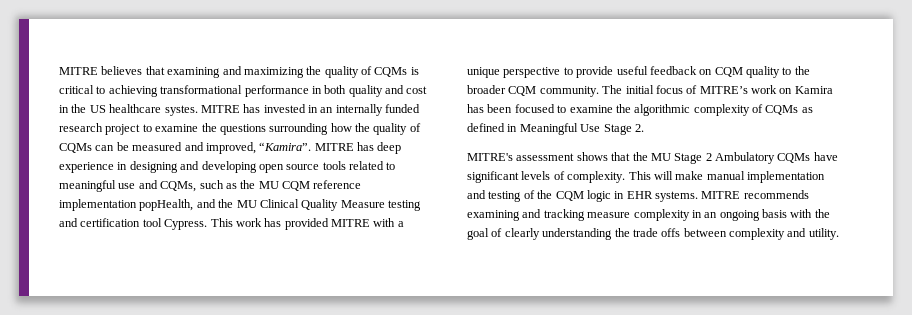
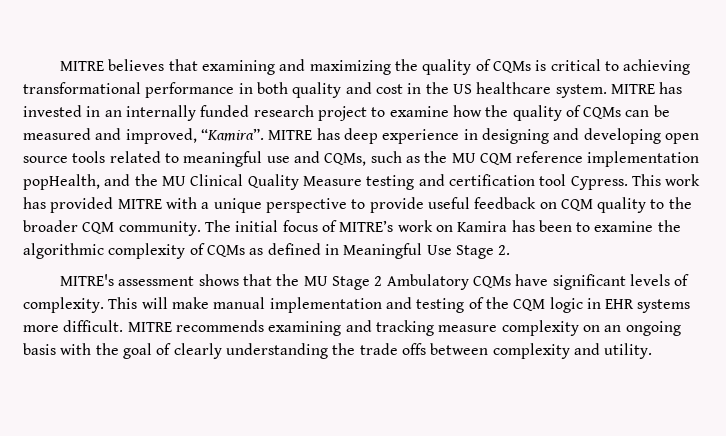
- MITRE believes that examining and maximizing the quality of CQMs is critical to achieving transformational performance in both quality and cost in the US healthcare systes.
+ MITRE believes that examining and maximizing the quality of CQMs is critical to achieving transformational performance in both quality and cost in the US healthcare system.
- MITRE has invested in an internally funded research project to examine the questions surrounding how the quality of CQMs can be measured and improved, “Kamira”.
+ MITRE has invested in an internally funded research project to examine how the quality of CQMs can be measured and improved, “Kamira”.
- The initial focus of MITRE’s work on Kamira has been focused to examine the algorithmic complexity of CQMs as defined in Meaningful Use Stage 2.
+ The initial focus of MITRE’s work on Kamira has been to examine the algorithmic complexity of CQMs as defined in Meaningful Use Stage 2.
- This will make manual implementation and testing of the CQM logic in EHR systems.
+ This will make manual implementation and testing of the CQM logic in EHR systems more difficult.
- MITRE recommends examining and tracking measure complexity in an ongoing basis with the goal of clearly understanding the trade offs between complexity and utility.
+ MITRE recommends examining and tracking measure complexity on an ongoing basis with the goal of clearly understanding the trade offs between complexity and utility.

